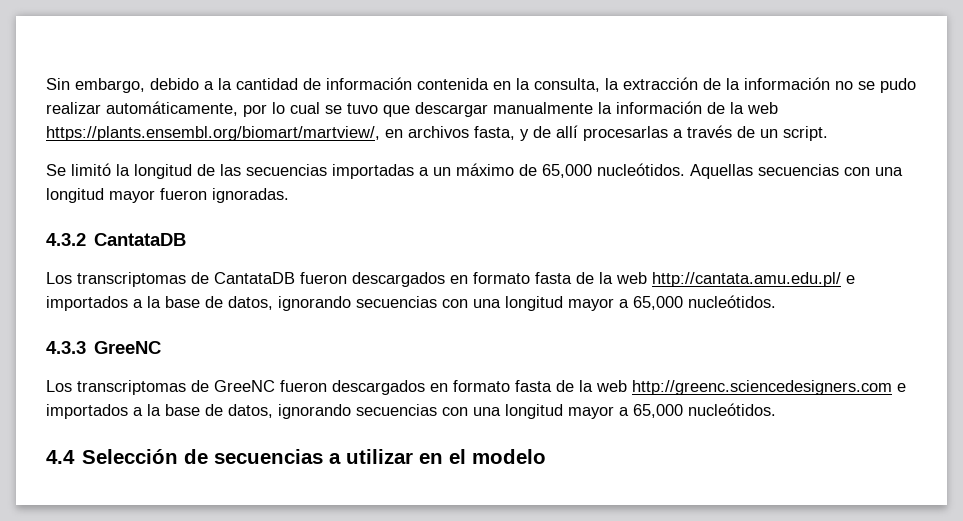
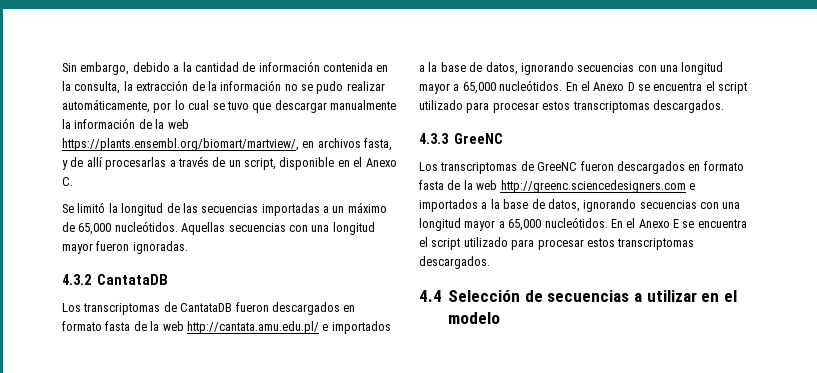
- Sin embargo, debido a la cantidad de información contenida en la consulta, la extracción de la información no se pudo realizar automáticamente, por lo cual se tuvo que descargar manualmente la información de la web https://plants.ensembl.org/biomart/martview/, en archivos fasta, y de allí procesarlas a través de un script.
+ Sin embargo, debido a la cantidad de información contenida en la consulta, la extracción de la información no se pudo realizar automáticamente, por lo cual se tuvo que descargar manualmente la información de la web https://plants.ensembl.org/biomart/martview/, en archivos fasta, y de allí procesarlas a través de un script, disponible en el Anexo C.
+ En el Anexo D se encuentra el script utilizado para procesar estos transcriptomas descargados.
+ En el Anexo E se encuentra el script utilizado para procesar estos transcriptomas descargados.

